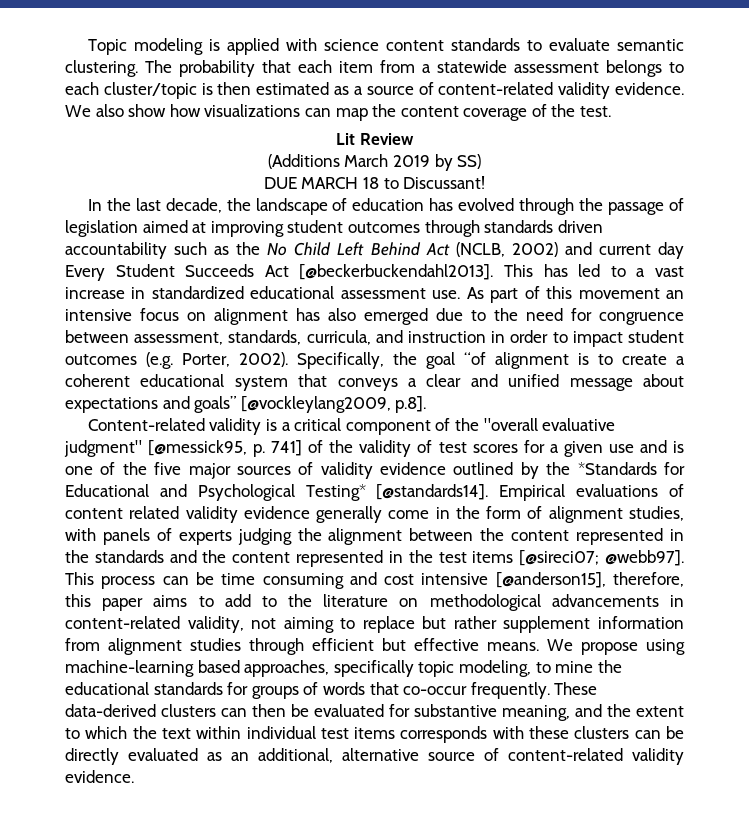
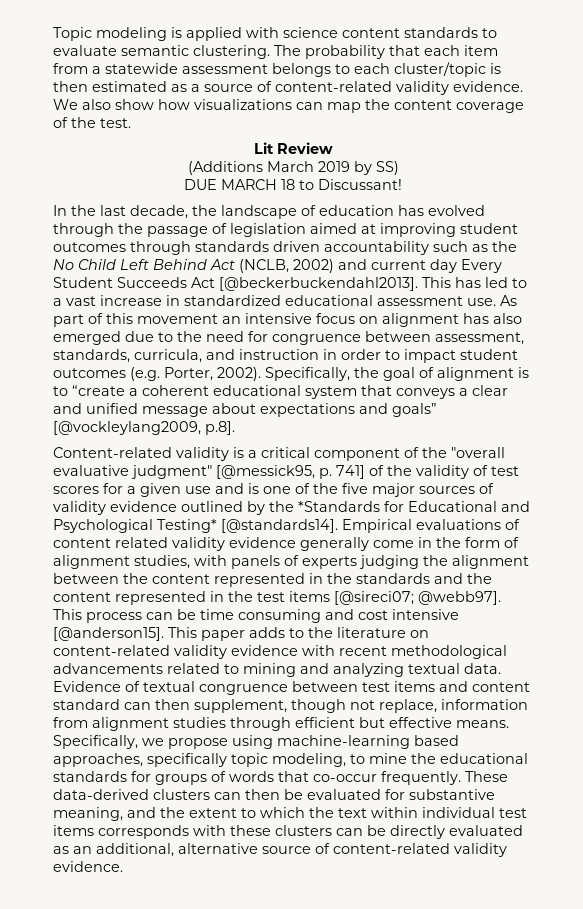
- Specifically, the goal “of alignment is to create a coherent educational system that conveys a clear and unified message about expectations and goals” [@vockleylang2009, p.8].
+ Specifically, the goal of alignment is to “create a coherent educational system that conveys a clear and unified message about expectations and goals” [@vockleylang2009, p.8].
- This process can be time consuming and cost intensive [@anderson15], therefore, this paper aims to add to the literature on methodological advancements in content-related validity, not aiming to replace but rather supplement information from alignment studies through efficient but effective means.
+ This process can be time consuming and cost intensive [@anderson15]. This paper adds to the literature on content-related validity evidence with recent methodological advancements related to mining and analyzing textual data. Evidence of textual congruence between test items and content standard can then supplement, though not replace, information from alignment studies through efficient but effective means.
- We propose using machine-learning based approaches, specifically topic modeling, to mine the educational standards for groups of words that co-occur frequently.
+ Specifically, we propose using machine-learning based approaches, specifically topic modeling, to mine the educational standards for groups of words that co-occur frequently.

